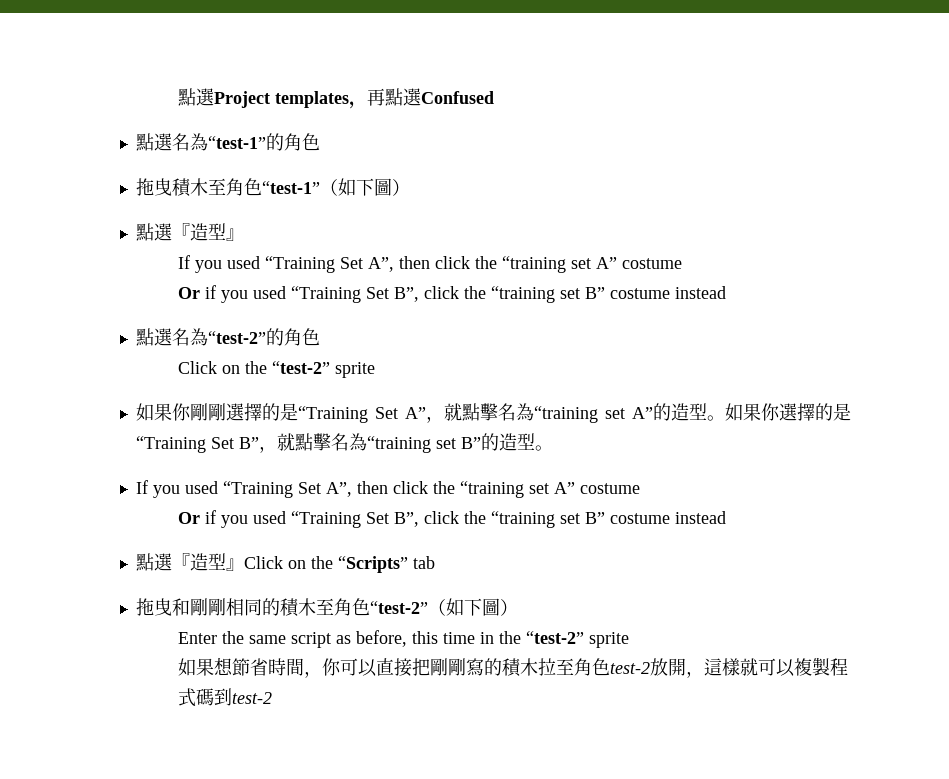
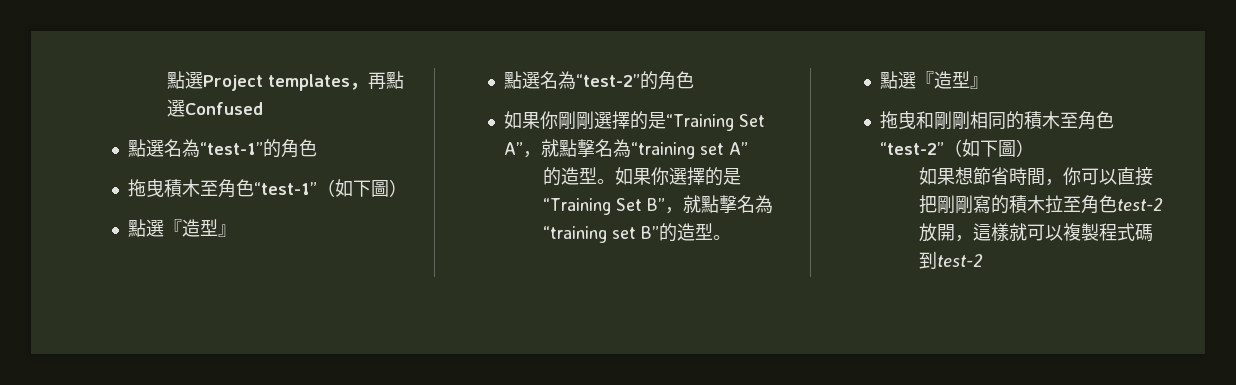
  拖曳積木至角色“test-1”（如下圖）
  點選『造型』
- If you used “Training Set A”, then click the “training set A” costume
- Or if you used “Training Set B”, click the “training set B” costume instead
- Click on the “test-2” sprite
- 如果你剛剛選擇的是“Training Set A”，就點擊名為“training set A”的造型。
+ 如果你剛剛選擇的是“Training Set A”，就點擊名為“training set A”
+ 的造型。
  如果你選擇的是“Training Set B”，就點擊名為“training set B”的造型。
- If you used “Training Set A”, then click the “training set A” costume
- Or if you used “Training Set B”, click the “training set B” costume instead
- 點選『造型』Click on the “Scripts” tab
+ 點選『造型』
- Enter the same script as before, this time in the “test-2” sprite

